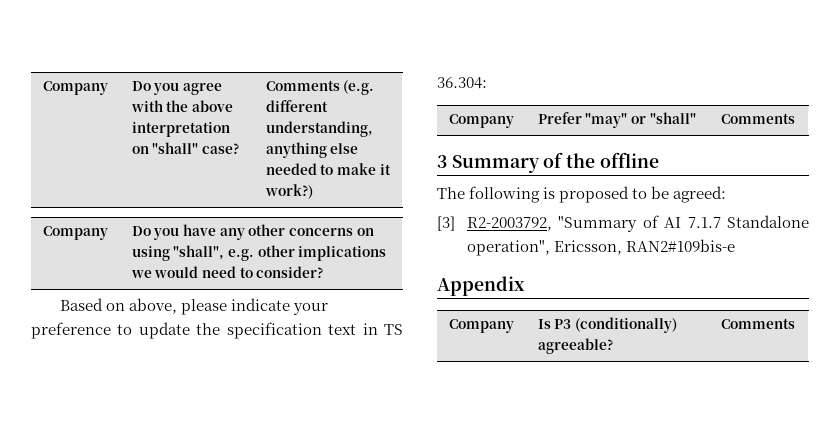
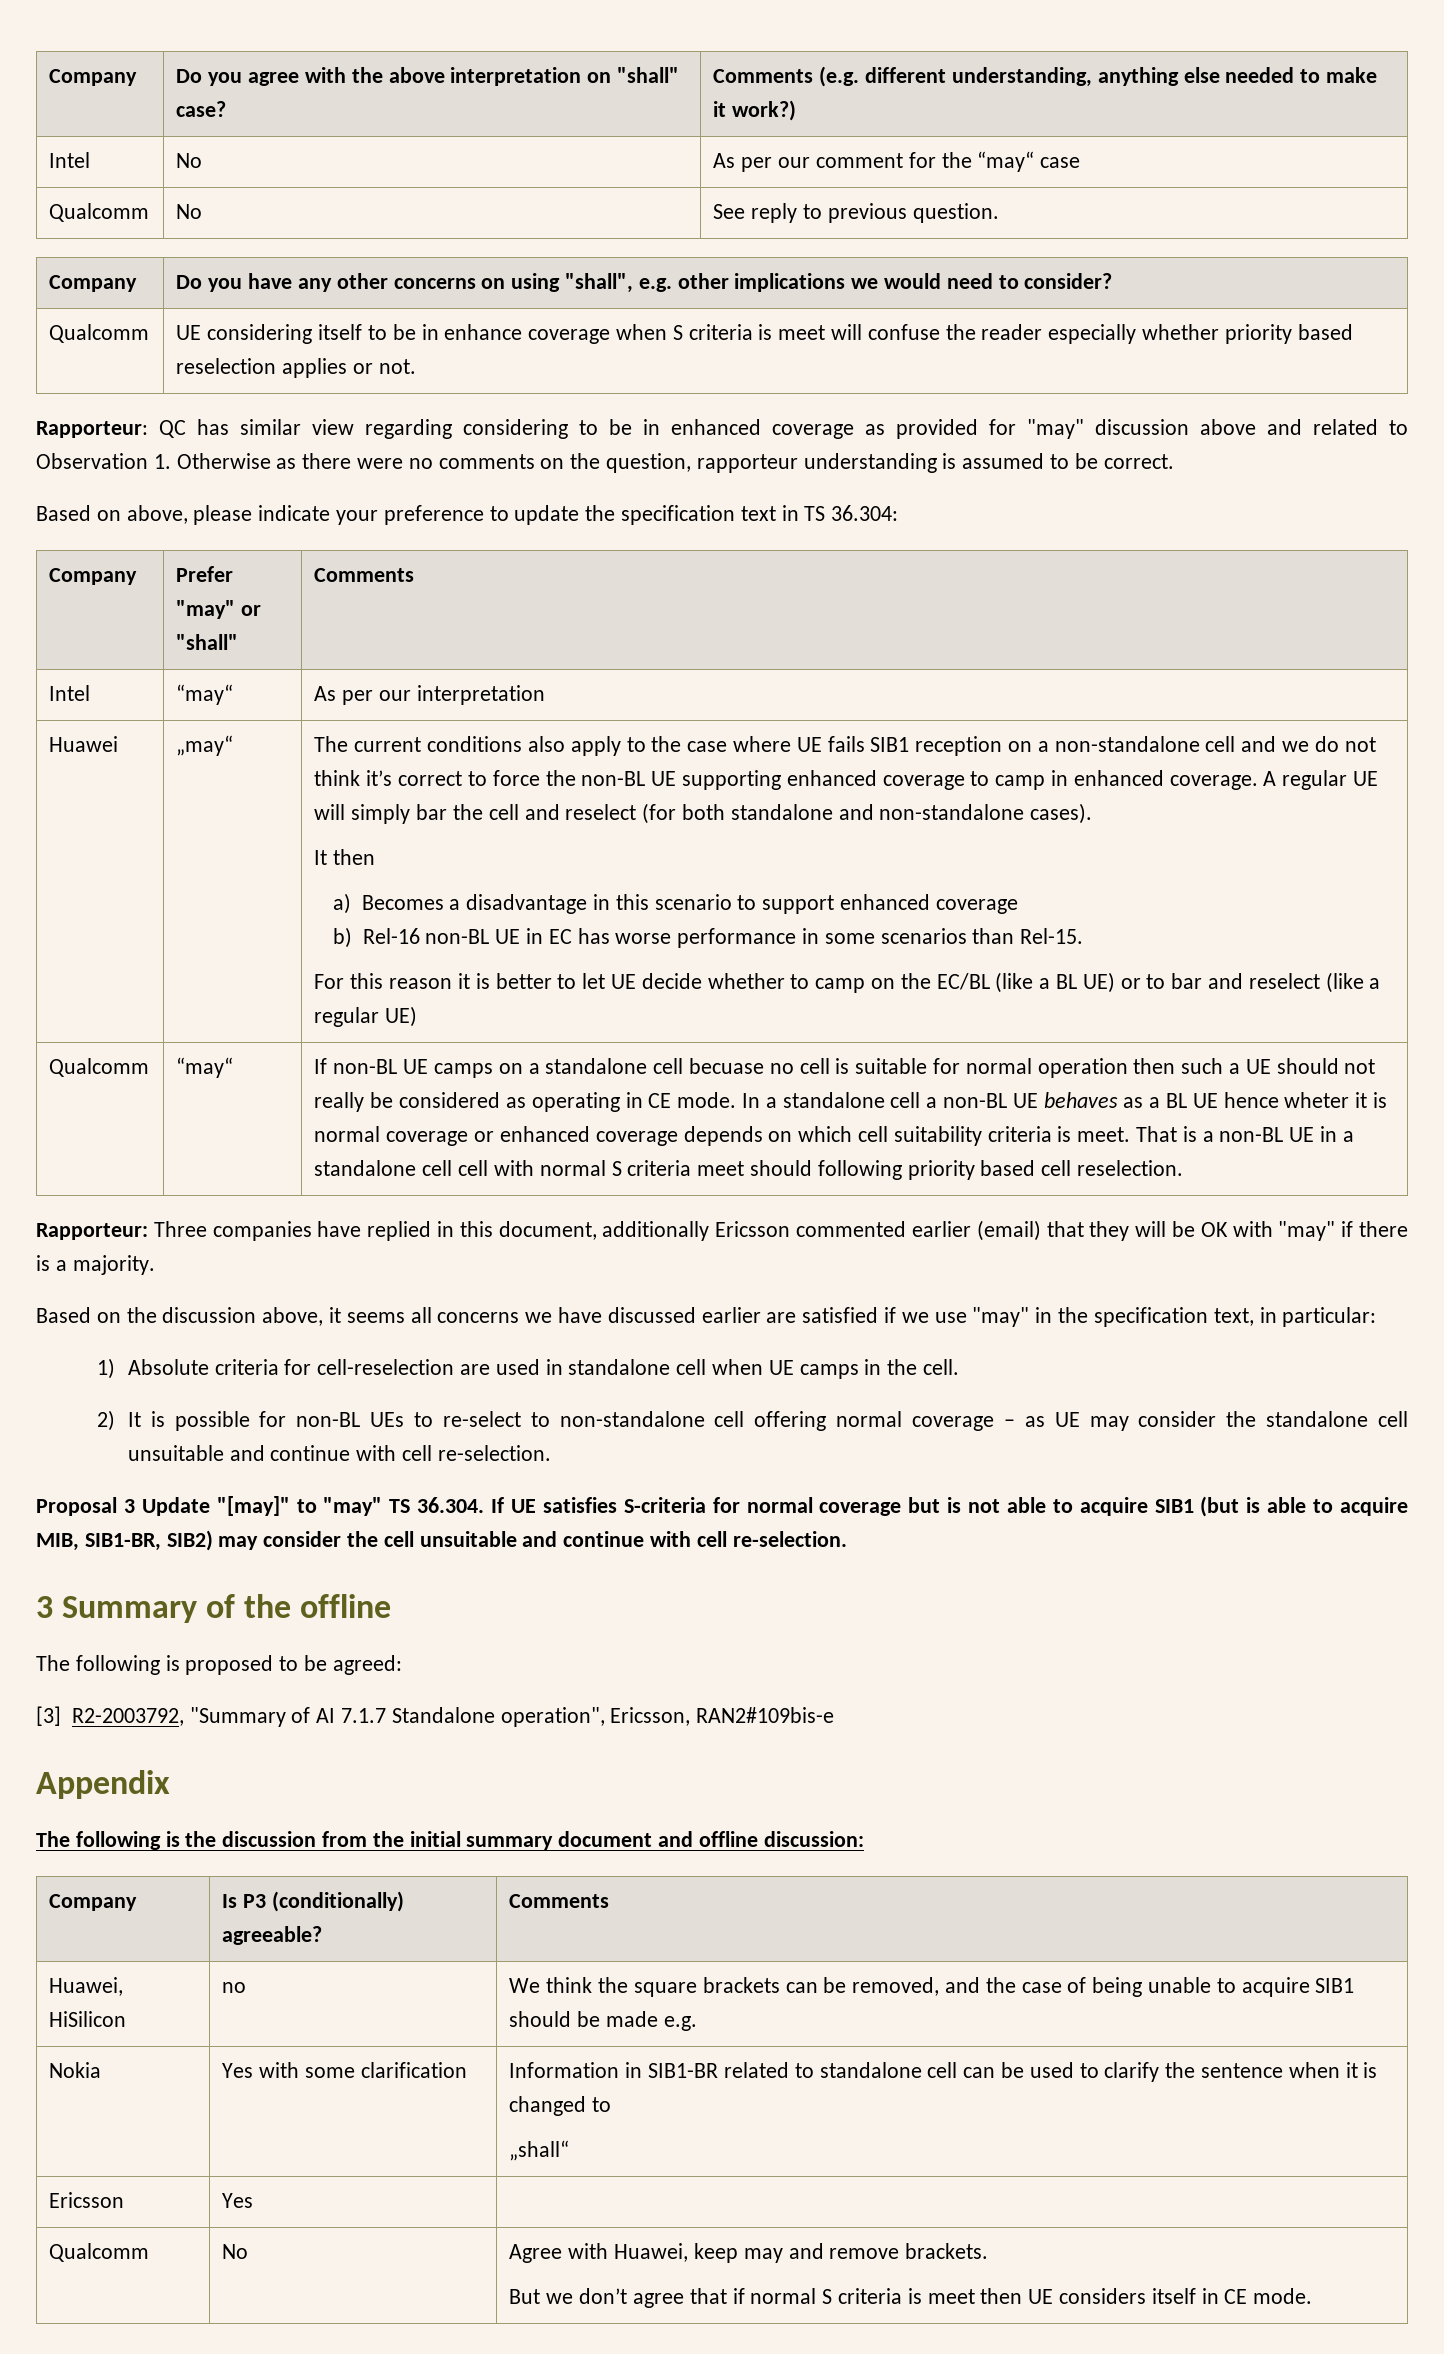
+ Intel | No | As per our comment for the “may“ case
+ Qualcomm | No | See reply to previous question.
+ Qualcomm | UE considering itself to be in enhance coverage when S criteria is meet will confuse the reader especially whether priority based reselection applies or not.
+ Rapporteur: QC has similar view regarding considering to be in enhanced coverage as provided for "may" discussion above and related to Observation 1. Otherwise as there were no comments on the question, rapporteur understanding is assumed to be correct.
+ Intel | “may“ | As per our interpretation
+ Huawei | „may“ | The current conditions also apply to the case where UE fails SIB1 reception on a non-standalone cell and we do not think it’s correct to force the non-BL UE supporting enhanced coverage to camp in enhanced coverage. A regular UE will simply bar the cell and reselect (for both standalone and non-standalone cases).
+ It then
+ a) Becomes a disadvantage in this scenario to support enhanced coverage
+ b) Rel-16 non-BL UE in EC has worse performance in some scenarios than Rel-15.
+ For this reason it is better to let UE decide whether to camp on the EC/BL (like a BL UE) or to bar and reselect (like a regular UE)
+ Qualcomm | “may“ | If non-BL UE camps on a standalone cell becuase no cell is suitable for normal operation then such a UE should not really be considered as operating in CE mode. In a standalone cell a non-BL UE behaves as a BL UE hence wheter it is normal coverage or enhanced coverage depends on which cell suitability criteria is meet. That is a non-BL UE in a standalone cell cell with normal S criteria meet should following priority based cell reselection.
+ Rapporteur: Three companies have replied in this document, additionally Ericsson commented earlier (email) that they will be OK with "may" if there is a majority.
+ Based on the discussion above, it seems all concerns we have discussed earlier are satisfied if we use "may" in the specification text, in particular:
+ 1) Absolute criteria for cell-reselection are used in standalone cell when UE camps in the cell.
+ 2) It is possible for non-BL UEs to re-select to non-standalone cell offering normal coverage – as UE may consider the standalone cell unsuitable and continue with cell re-selection.
+ Proposal 3 Update "[may]" to "may" TS 36.304. If UE satisfies S-criteria for normal coverage but is not able to acquire SIB1 (but is able to acquire MIB, SIB1-BR, SIB2) may consider the cell unsuitable and continue with cell re-selection.
+ The following is the discussion from the initial summary document and offline discussion:
+ Huawei, HiSilicon | no | We think the square brackets can be removed, and the case of being unable to acquire SIB1 should be made e.g.
+ Nokia | Yes with some clarification | Information in SIB1-BR related to standalone cell can be used to clarify the sentence when it is changed to
+ „shall“
+ Ericsson | Yes |
+ Qualcomm | No | Agree with Huawei, keep may and remove brackets.
+ But we don’t agree that if normal S criteria is meet then UE considers itself in CE mode.

